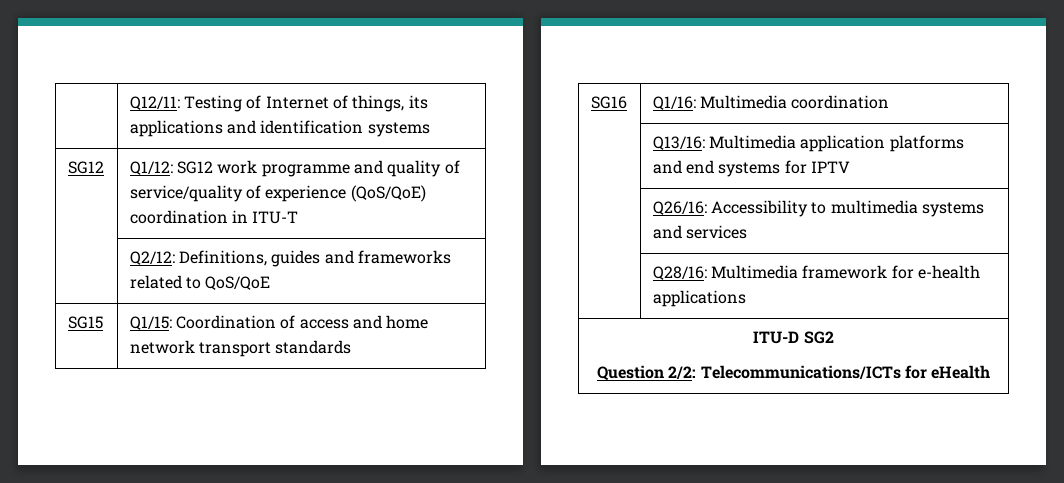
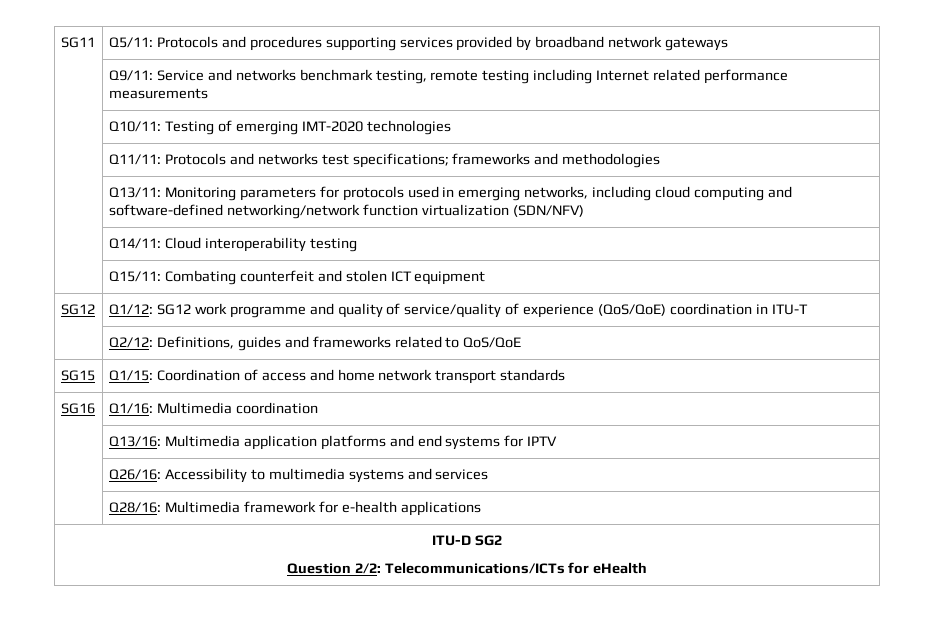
- | Q12/11: Testing of Internet of things, its applications and identification systems
+ SG11 | Q5/11: Protocols and procedures supporting services provided by broadband network gateways
+ | Q9/11: Service and networks benchmark testing, remote testing including Internet related performance measurements
+ | Q10/11: Testing of emerging IMT-2020 technologies
+ | Q11/11: Protocols and networks test specifications; frameworks and methodologies
+ | Q13/11: Monitoring parameters for protocols used in emerging networks, including cloud computing and software-defined networking/network function virtualization (SDN/NFV)
+ | Q14/11: Cloud interoperability testing
+ | Q15/11: Combating counterfeit and stolen ICT equipment

